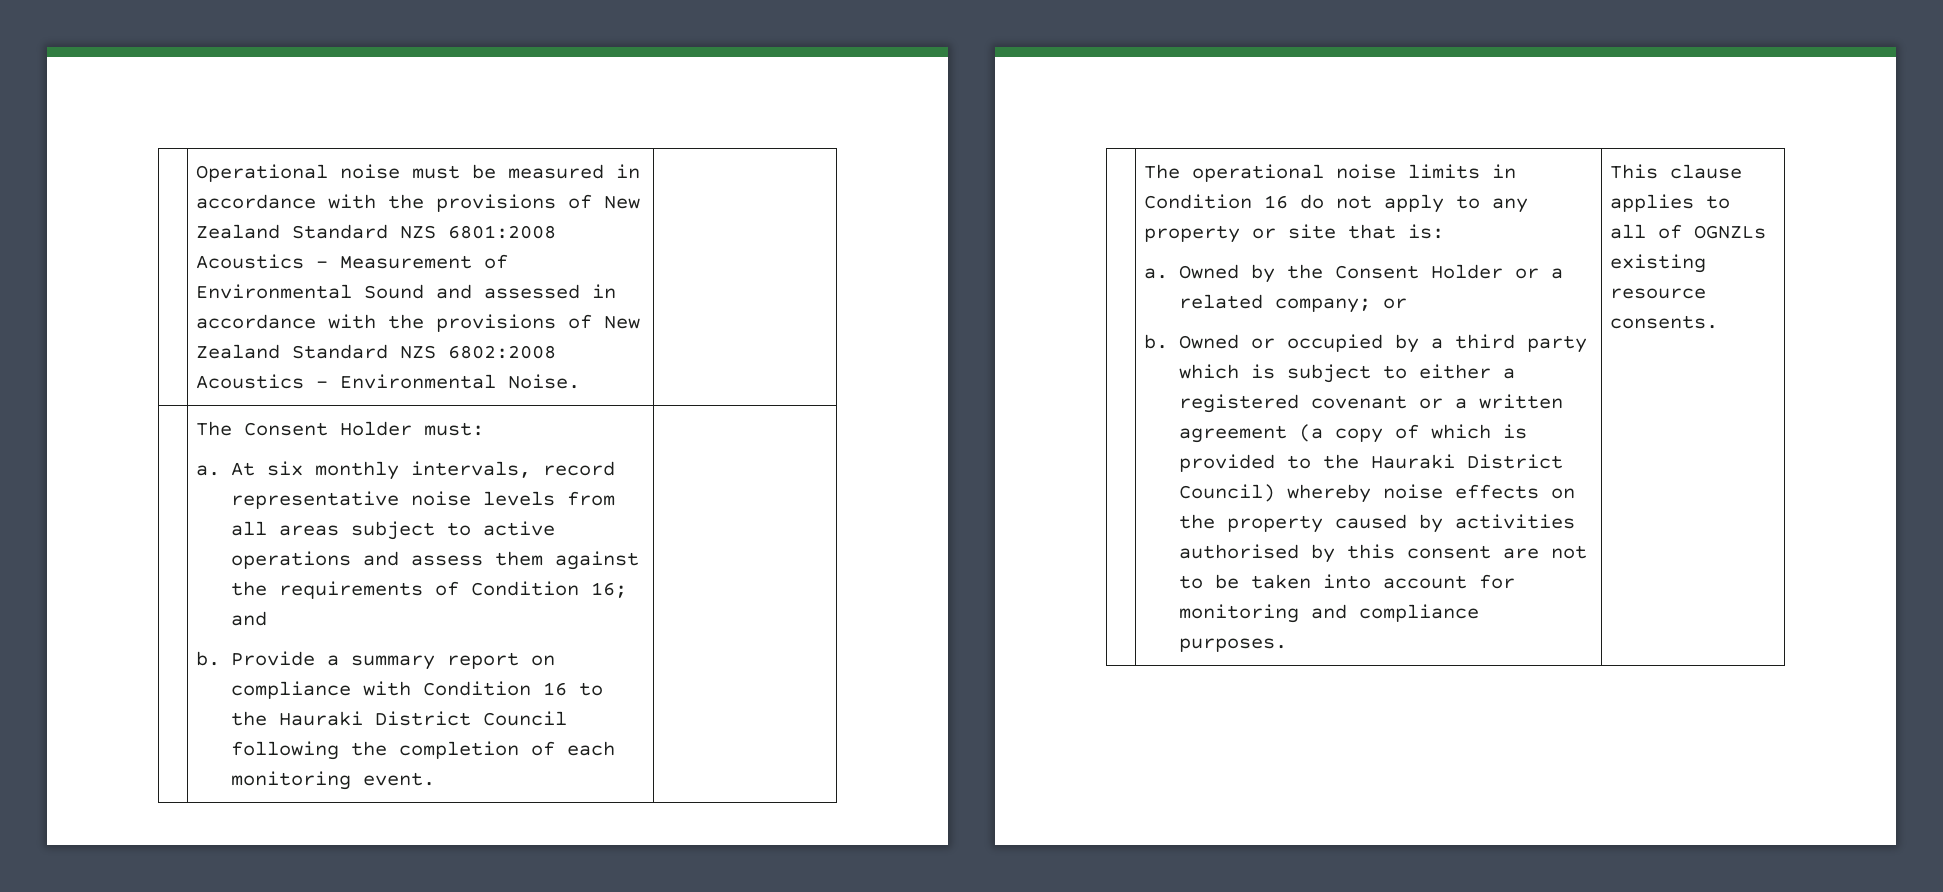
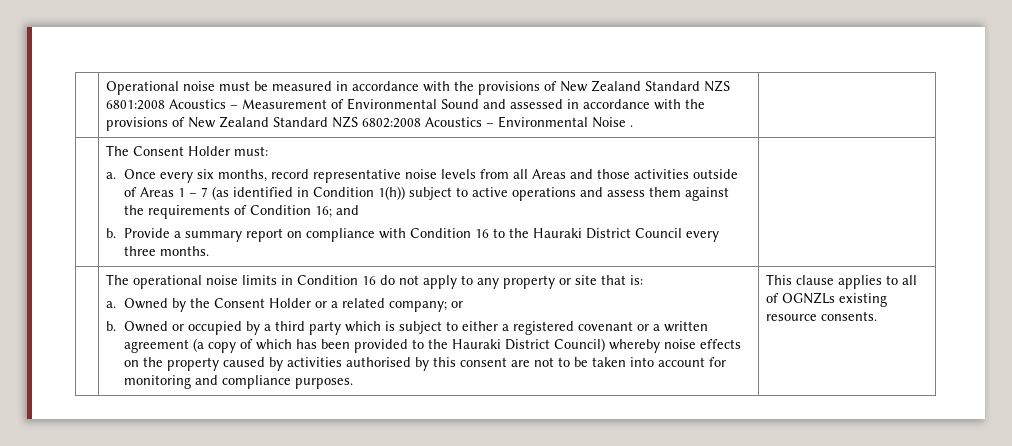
- | Operational noise must be measured in accordance with the provisions of New Zealand Standard NZS 6801:2008 Acoustics – Measurement of Environmental Sound and assessed in accordance with the provisions of New Zealand Standard NZS 6802:2008 Acoustics – Environmental Noise. |
+ | Operational noise must be measured in accordance with the provisions of New Zealand Standard NZS 6801:2008 Acoustics – Measurement of Environmental Sound and assessed in accordance with the provisions of New Zealand Standard NZS 6802:2008 Acoustics – Environmental Noise . |
- At six monthly intervals, record representative noise levels from all areas subject to active operations and assess them against the requirements of Condition 16; and
+ Once every six months, record representative noise levels from all Areas and those activities outside of Areas 1 – 7 (as identified in Condition 1(h)) subject to active operations and assess them against the requirements of Condition 16; and
- Provide a summary report on compliance with Condition 16 to the Hauraki District Council following the completion of each monitoring event.
+ Provide a summary report on compliance with Condition 16 to the Hauraki District Council every three months.
- Owned or occupied by a third party which is subject to either a registered covenant or a written agreement (a copy of which is provided to the Hauraki District Council) whereby noise effects on the property caused by activities authorised by this consent are not to be taken into account for monitoring and compliance purposes.
+ Owned or occupied by a third party which is subject to either a registered covenant or a written agreement (a copy of which has been provided to the Hauraki District Council) whereby noise effects on the property caused by activities authorised by this consent are not to be taken into account for monitoring and compliance purposes.

